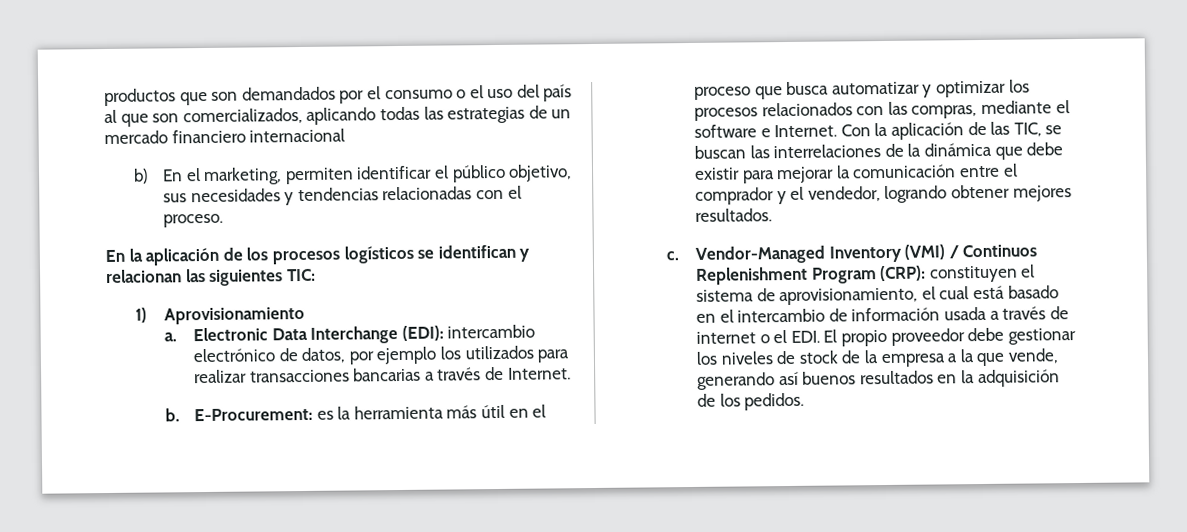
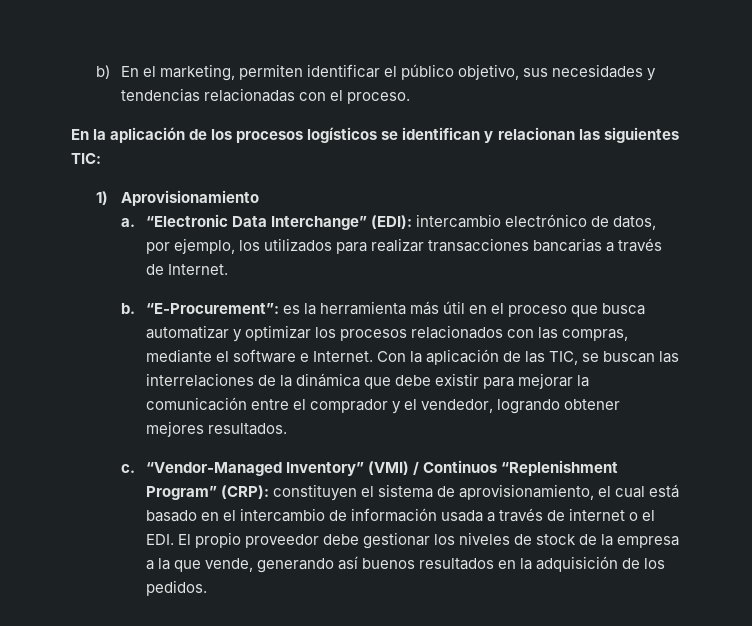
- productos que son demandados por el consumo o el uso del país al que son comercializados, aplicando todas las estrategias de un mercado financiero internacional
- Electronic Data Interchange (EDI): intercambio electrónico de datos, por ejemplo los utilizados para realizar transacciones bancarias a través de Internet.
+ “Electronic Data Interchange” (EDI): intercambio electrónico de datos, por ejemplo, los utilizados para realizar transacciones bancarias a través de Internet.
- E-Procurement: es la herramienta más útil en el proceso que busca automatizar y optimizar los procesos relacionados con las compras, mediante el software e Internet.
+ “E-Procurement”: es la herramienta más útil en el proceso que busca automatizar y optimizar los procesos relacionados con las compras, mediante el software e Internet.
- Vendor-Managed Inventory (VMI) / Continuos Replenishment Program (CRP): constituyen el sistema de aprovisionamiento, el cual está basado en el intercambio de información usada a través de internet o el EDI. El propio proveedor debe gestionar los niveles de stock de la empresa a la que vende, generando así buenos resultados en la adquisición de los pedidos.
+ “Vendor-Managed Inventory” (VMI) / Continuos “Replenishment Program” (CRP): constituyen el sistema de aprovisionamiento, el cual está basado en el intercambio de información usada a través de internet o el EDI. El propio proveedor debe gestionar los niveles de stock de la empresa a la que vende, generando así buenos resultados en la adquisición de los pedidos.

